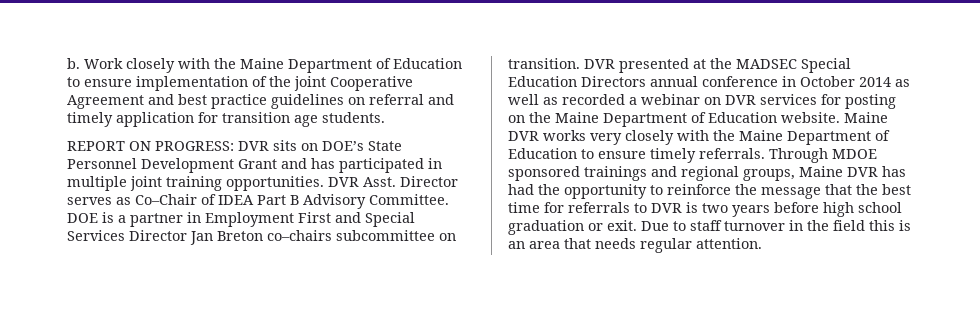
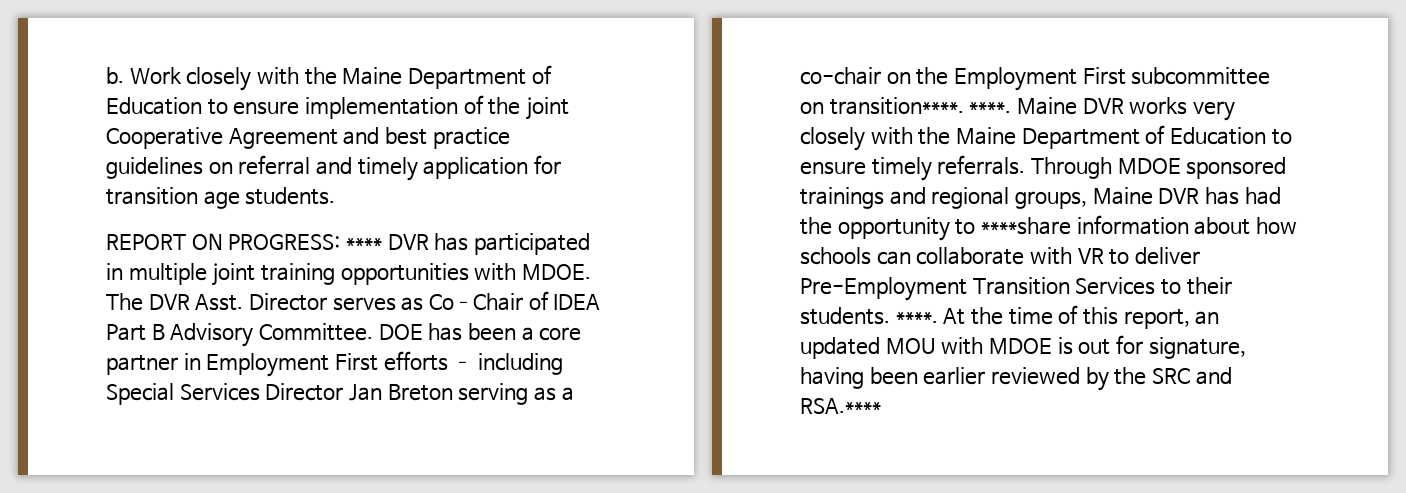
- REPORT ON PROGRESS: DVR sits on DOE’s State Personnel Development Grant and has participated in multiple joint training opportunities. DVR Asst.
+ REPORT ON PROGRESS: **** DVR has participated in multiple joint training opportunities with MDOE. The DVR Asst.
- DOE is a partner in Employment First and Special Services Director Jan Breton co–chairs subcommittee on transition. DVR presented at the MADSEC Special Education Directors annual conference in October 2014 as well as recorded a webinar on DVR services for posting on the Maine Department of Education website.
+ DOE has been a core partner in Employment First efforts – including Special Services Director Jan Breton serving as a co-chair on the Employment First subcommittee on transition****. ****.
- Through MDOE sponsored trainings and regional groups, Maine DVR has had the opportunity to reinforce the message that the best time for referrals to DVR is two years before high school graduation or exit. Due to staff turnover in the field this is an area that needs regular attention.
+ Through MDOE sponsored trainings and regional groups, Maine DVR has had the opportunity to ****share information about how schools can collaborate with VR to deliver Pre-Employment Transition Services to their students. ****. At the time of this report, an updated MOU with MDOE is out for signature, having been earlier reviewed by the SRC and RSA.****

